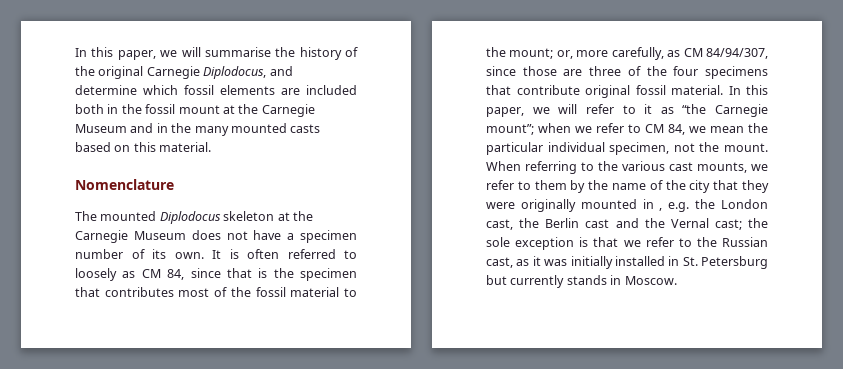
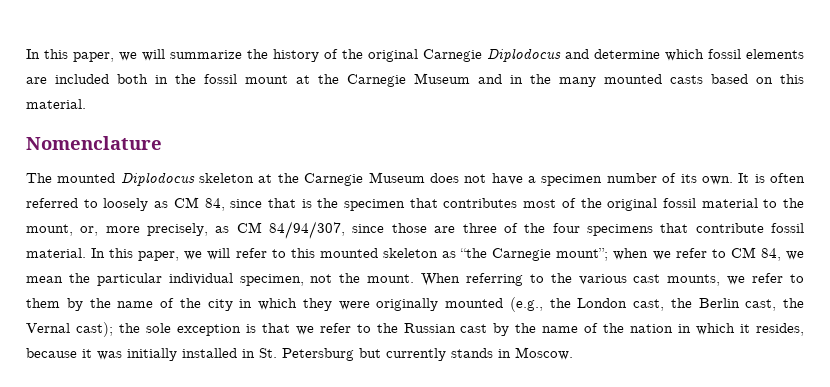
- In this paper, we will summarise the history of the original Carnegie Diplodocus, and determine which fossil elements are included both in the fossil mount at the Carnegie Museum and in the many mounted casts based on this material.
+ In this paper, we will summarize the history of the original Carnegie Diplodocus and determine which fossil elements are included both in the fossil mount at the Carnegie Museum and in the many mounted casts based on this material.
- It is often referred to loosely as CM 84, since that is the specimen that contributes most of the fossil material to the mount; or, more carefully, as CM 84/94/307, since those are three of the four specimens that contribute original fossil material.
+ It is often referred to loosely as CM 84, since that is the specimen that contributes most of the original fossil material to the mount, or, more precisely, as CM 84/94/307, since those are three of the four specimens that contribute fossil material.
- In this paper, we will refer to it as “the Carnegie mount”; when we refer to CM 84, we mean the particular individual specimen, not the mount.
+ In this paper, we will refer to this mounted skeleton as “the Carnegie mount”; when we refer to CM 84, we mean the particular individual specimen, not the mount.
- When referring to the various cast mounts, we refer to them by the name of the city that they were originally mounted in , e.g. the London cast, the Berlin cast and the Vernal cast; the sole exception is that we refer to the Russian cast, as it was initially installed in St. Petersburg but currently stands in Moscow.
+ When referring to the various cast mounts, we refer to them by the name of the city in which they were originally mounted (e.g., the London cast, the Berlin cast, the Vernal cast); the sole exception is that we refer to the Russian cast by the name of the nation in which it resides, because it was initially installed in St. Petersburg but currently stands in Moscow.

